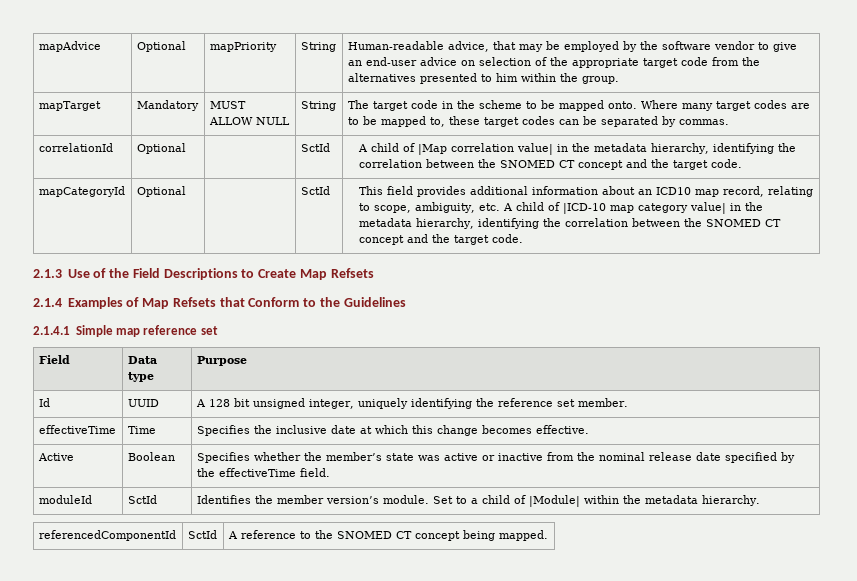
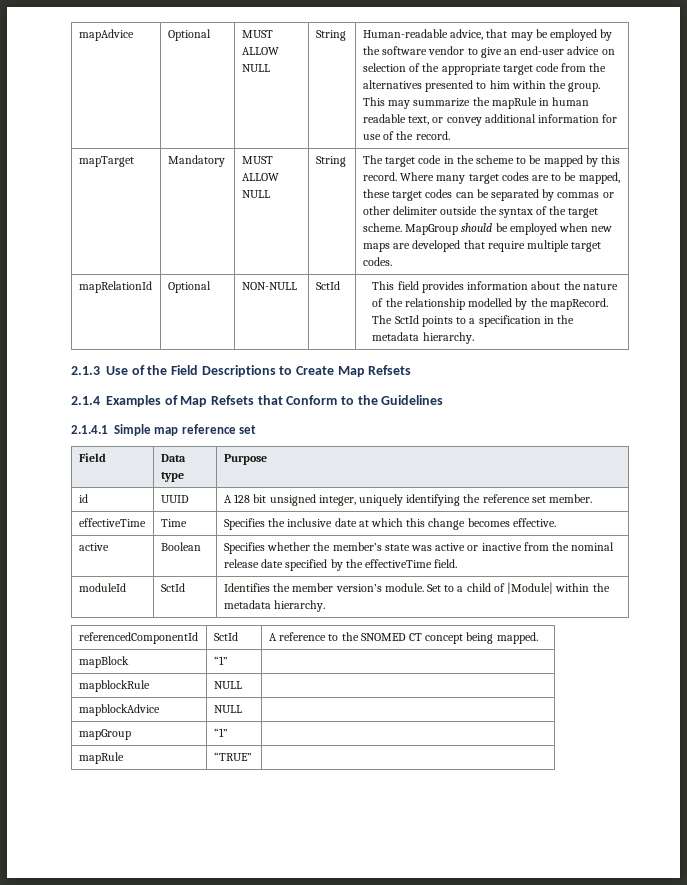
- Optional | mapPriority
+ Optional | MUST ALLOW NULL
+ This may summarize the mapRule in human readable text, or convey additional information for use of the record.
- The target code in the scheme to be mapped onto.
+ The target code in the scheme to be mapped by this record.
- Where many target codes are to be mapped to, these target codes can be separated by commas.
- correlationId | Optional | | SctId | A child of |Map correlation value| in the metadata hierarchy, identifying the correlation between the SNOMED CT concept and the target code.
- mapCategoryId | Optional | | SctId | This field provides additional information about an ICD10 map record, relating to scope, ambiguity, etc. A child of |ICD-10 map category value| in the metadata hierarchy, identifying the correlation between the SNOMED CT concept and the target code.
+ Where many target codes are to be mapped, these target codes can be separated by commas or other delimiter outside the syntax of the target scheme. MapGroup should be employed when new maps are developed that require multiple target codes.
+ mapRelationId | Optional | NON-NULL | SctId | This field provides information about the nature of the relationship modelled by the mapRecord. The SctId points to a specification in the metadata hierarchy.
- Id | UUID | A 128 bit unsigned integer, uniquely identifying the reference set member.
+ id | UUID | A 128 bit unsigned integer, uniquely identifying the reference set member.
- Active | Boolean | Specifies whether the member’s state was active or inactive from the nominal release date specified by the effectiveTime field.
+ active | Boolean | Specifies whether the member’s state was active or inactive from the nominal release date specified by the effectiveTime field.
+ mapBlock | “1” |
+ mapblockRule | NULL |
+ mapblockAdvice | NULL |
+ mapGroup | “1” |
+ mapRule | “TRUE” |

